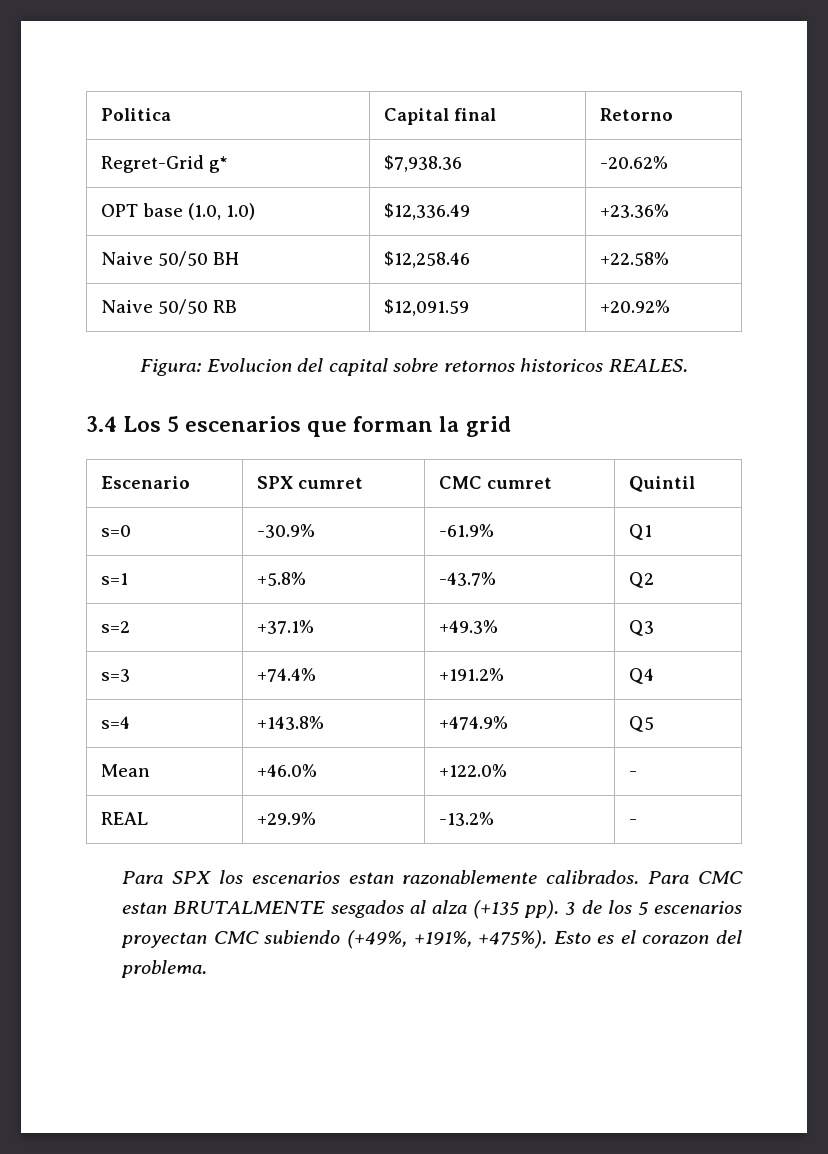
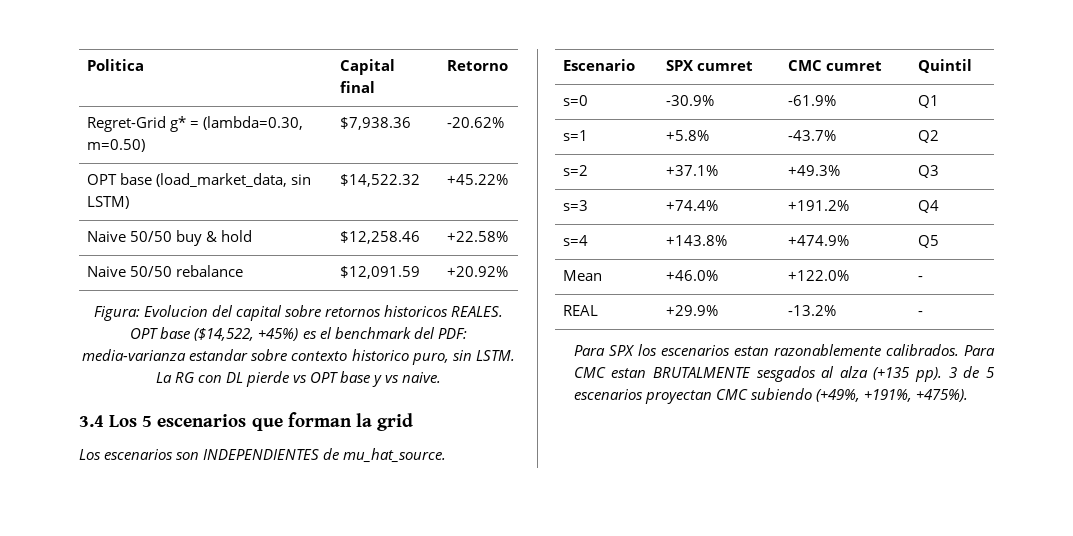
- Regret-Grid g* | $7,938.36 | -20.62%
+ Regret-Grid g* = (lambda=0.30, m=0.50) | $7,938.36 | -20.62%
- OPT base (1.0, 1.0) | $12,336.49 | +23.36%
- Naive 50/50 BH | $12,258.46 | +22.58%
+ OPT base (load_market_data, sin LSTM) | $14,522.32 | +45.22%
+ Naive 50/50 buy & hold | $12,258.46 | +22.58%
- Naive 50/50 RB | $12,091.59 | +20.92%
+ Naive 50/50 rebalance | $12,091.59 | +20.92%
+ OPT base ($14,522, +45%) es el benchmark del PDF: media-varianza estandar sobre contexto historico puro, sin LSTM. La RG con DL pierde vs OPT base y vs naive.
+ Los escenarios son INDEPENDIENTES de mu_hat_source.
- 3 de los 5 escenarios proyectan CMC subiendo (+49%, +191%, +475%). Esto es el corazon del problema.
+ 3 de 5 escenarios proyectan CMC subiendo (+49%, +191%, +475%).

